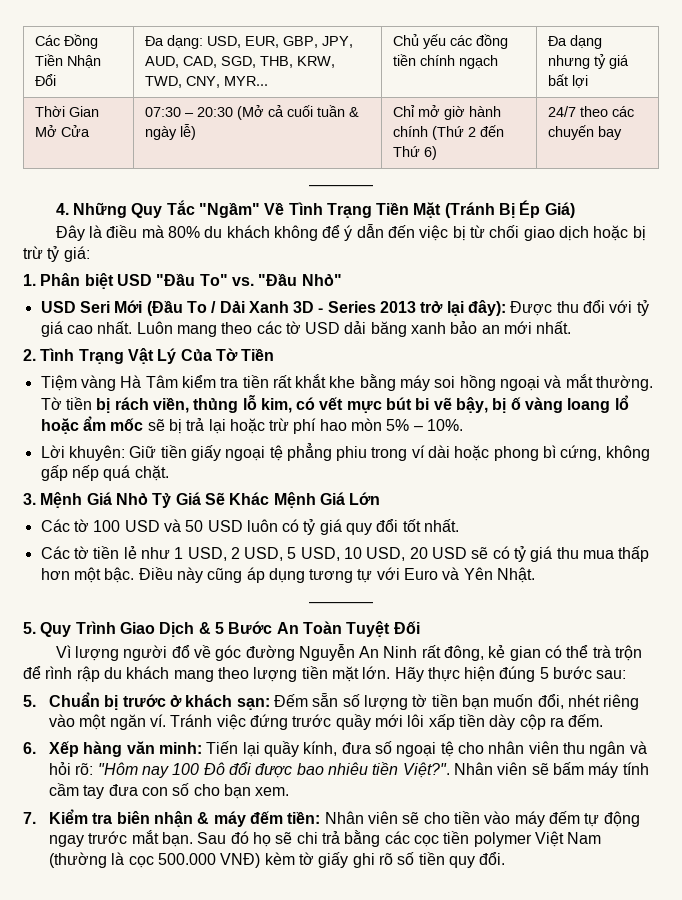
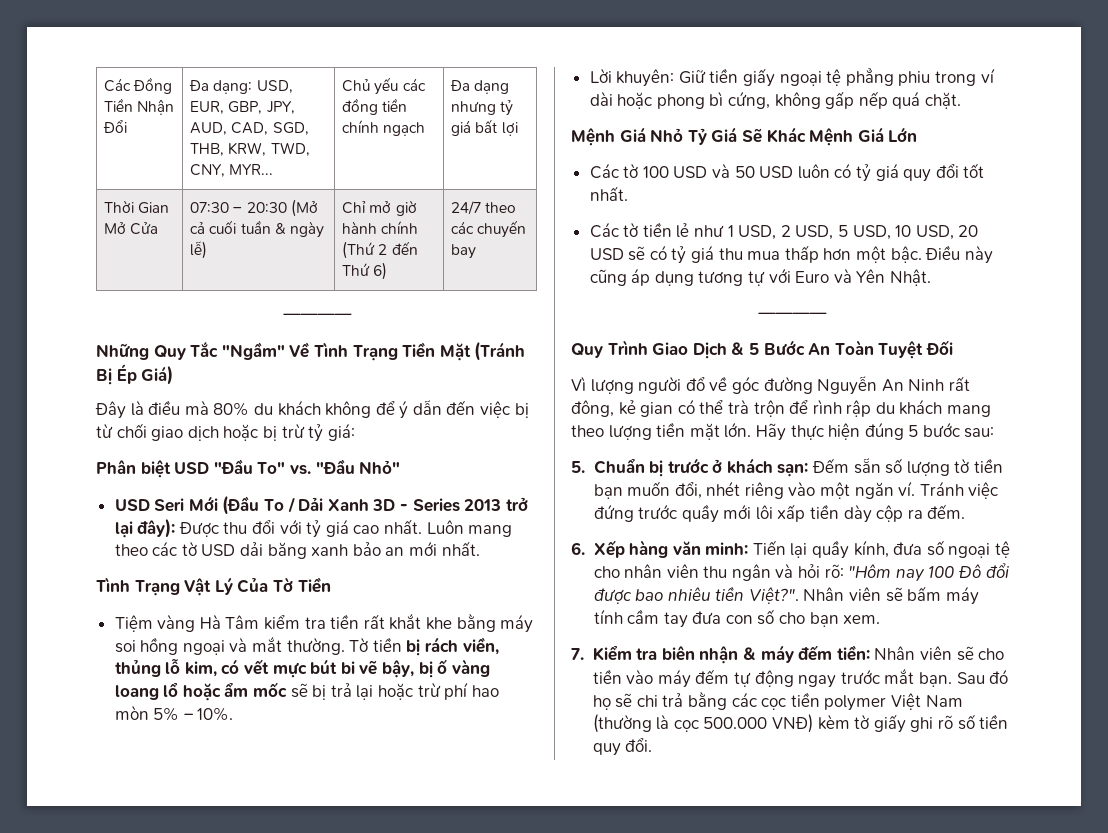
- 4. Những Quy Tắc "Ngầm" Về Tình Trạng Tiền Mặt (Tránh Bị Ép Giá)
+ Những Quy Tắc "Ngầm" Về Tình Trạng Tiền Mặt (Tránh Bị Ép Giá)
- 1. Phân biệt USD "Đầu To" vs. "Đầu Nhỏ"
+ Phân biệt USD "Đầu To" vs. "Đầu Nhỏ"
- 2. Tình Trạng Vật Lý Của Tờ Tiền
+ Tình Trạng Vật Lý Của Tờ Tiền
- 3. Mệnh Giá Nhỏ Tỷ Giá Sẽ Khác Mệnh Giá Lớn
+ Mệnh Giá Nhỏ Tỷ Giá Sẽ Khác Mệnh Giá Lớn
- 5. Quy Trình Giao Dịch & 5 Bước An Toàn Tuyệt Đối
+ Quy Trình Giao Dịch & 5 Bước An Toàn Tuyệt Đối

